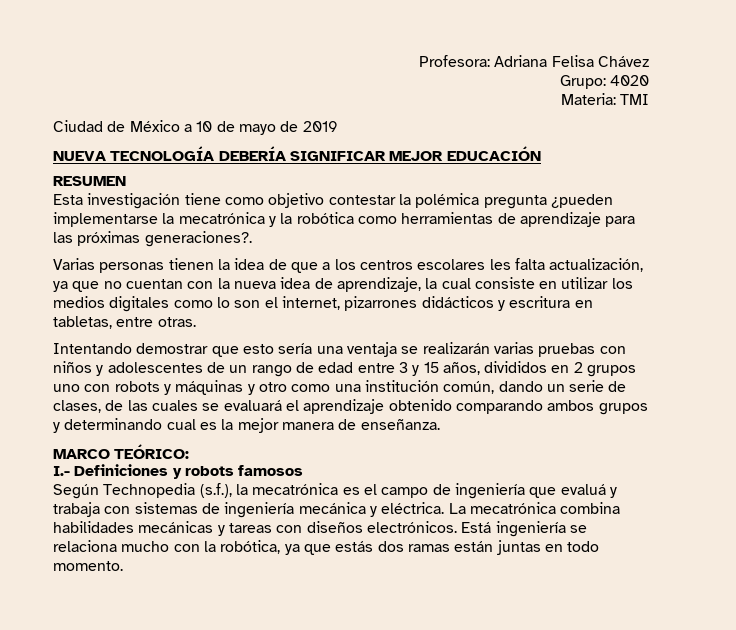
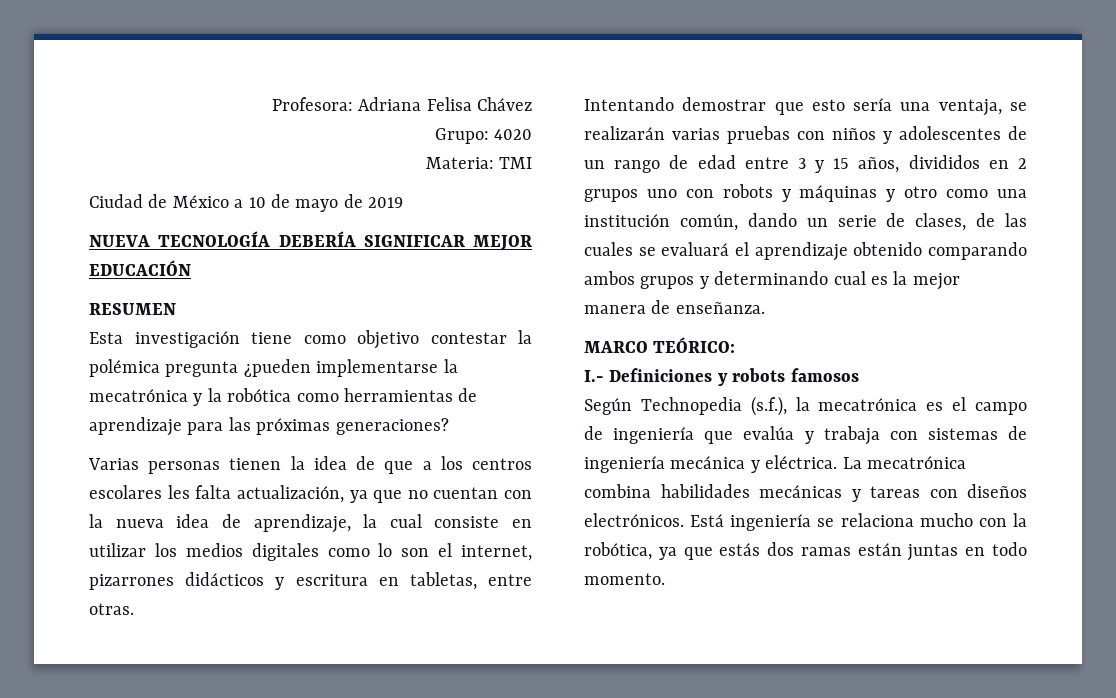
- Esta investigación tiene como objetivo contestar la polémica pregunta ¿pueden implementarse la mecatrónica y la robótica como herramientas de aprendizaje para las próximas generaciones?.
+ Esta investigación tiene como objetivo contestar la polémica pregunta ¿pueden implementarse la mecatrónica y la robótica como herramientas de aprendizaje para las próximas generaciones?
- Intentando demostrar que esto sería una ventaja se realizarán varias pruebas con niños y adolescentes de un rango de edad entre 3 y 15 años, divididos en 2 grupos uno con robots y máquinas y otro como una institución común, dando un serie de clases, de las cuales se evaluará el aprendizaje obtenido comparando ambos grupos y determinando cual es la mejor manera de enseñanza.
+ Intentando demostrar que esto sería una ventaja, se realizarán varias pruebas con niños y adolescentes de un rango de edad entre 3 y 15 años, divididos en 2 grupos uno con robots y máquinas y otro como una institución común, dando un serie de clases, de las cuales se evaluará el aprendizaje obtenido comparando ambos grupos y determinando cual es la mejor manera de enseñanza.
- Según Technopedia (s.f.), la mecatrónica es el campo de ingeniería que evaluá y trabaja con sistemas de ingeniería mecánica y eléctrica.
+ Según Technopedia (s.f.), la mecatrónica es el campo de ingeniería que evalúa y trabaja con sistemas de ingeniería mecánica y eléctrica.

